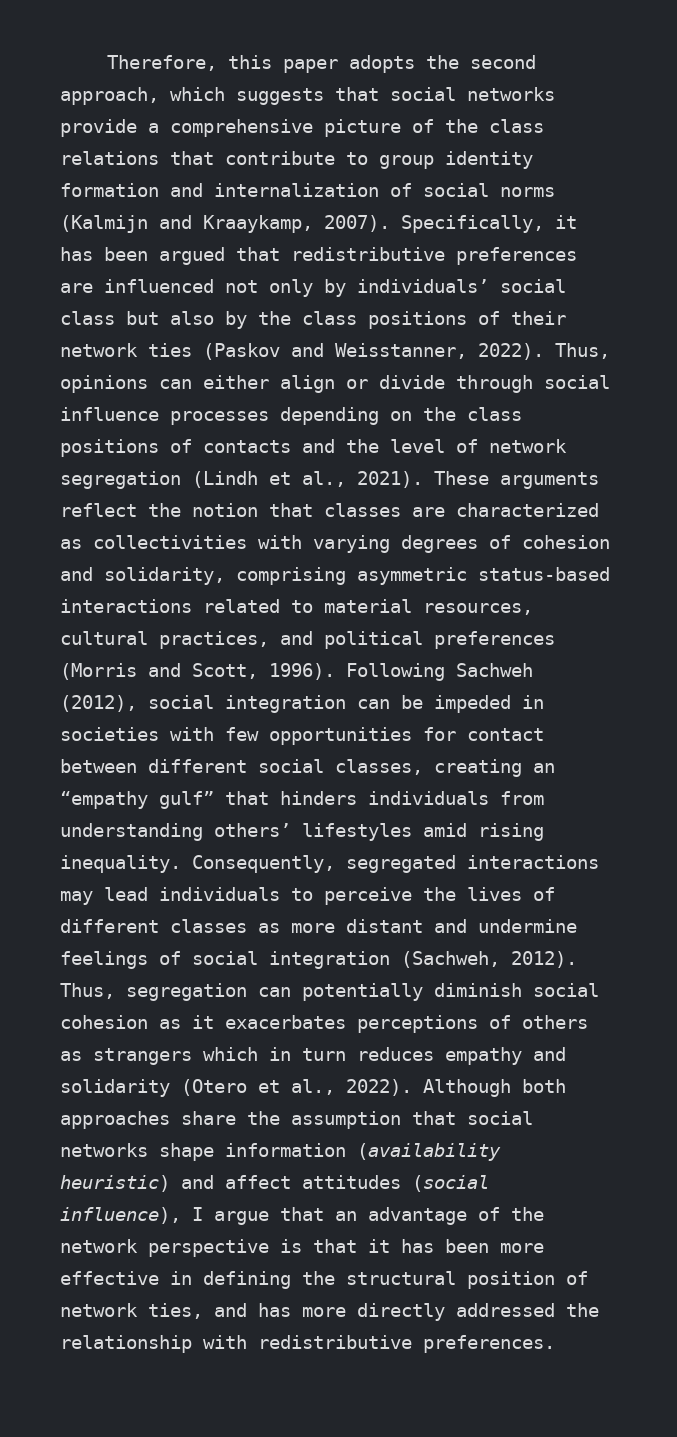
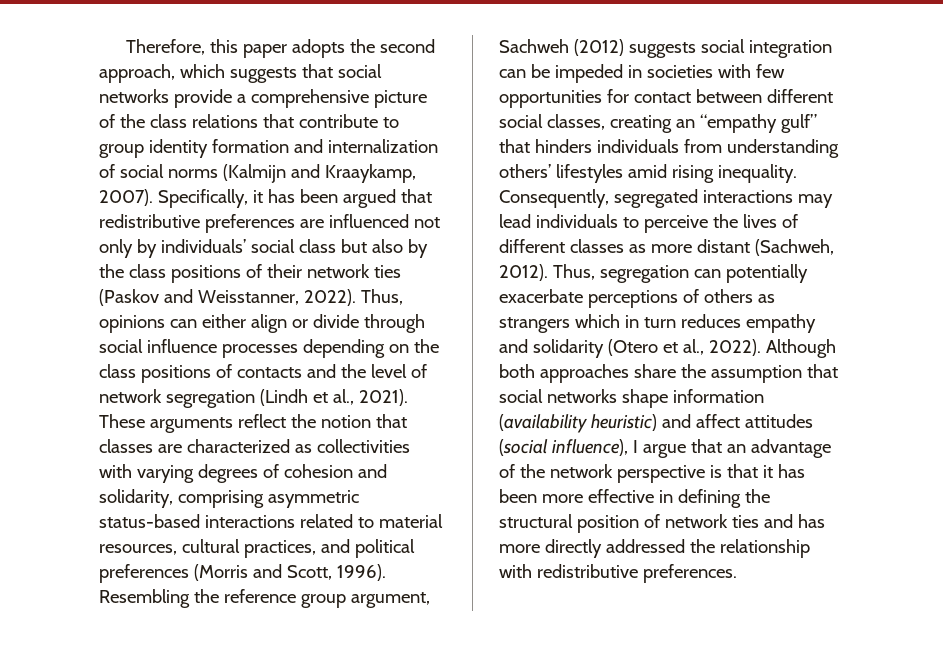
- Following Sachweh (2012), social integration can be impeded in societies with few opportunities for contact between different social classes, creating an “empathy gulf” that hinders individuals from understanding others’ lifestyles amid rising inequality.
+ Resembling the reference group argument, Sachweh (2012) suggests social integration can be impeded in societies with few opportunities for contact between different social classes, creating an “empathy gulf” that hinders individuals from understanding others’ lifestyles amid rising inequality.
- Consequently, segregated interactions may lead individuals to perceive the lives of different classes as more distant and undermine feelings of social integration (Sachweh, 2012).
+ Consequently, segregated interactions may lead individuals to perceive the lives of different classes as more distant (Sachweh, 2012).
- Thus, segregation can potentially diminish social cohesion as it exacerbates perceptions of others as strangers which in turn reduces empathy and solidarity (Otero et al., 2022).
+ Thus, segregation can potentially exacerbate perceptions of others as strangers which in turn reduces empathy and solidarity (Otero et al., 2022).
- Although both approaches share the assumption that social networks shape information (availability heuristic) and affect attitudes (social influence), I argue that an advantage of the network perspective is that it has been more effective in defining the structural position of network ties, and has more directly addressed the relationship with redistributive preferences.
+ Although both approaches share the assumption that social networks shape information (availability heuristic) and affect attitudes (social influence), I argue that an advantage of the network perspective is that it has been more effective in defining the structural position of network ties and has more directly addressed the relationship with redistributive preferences.

